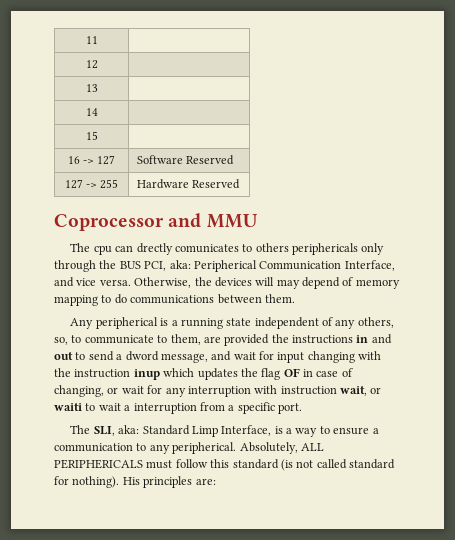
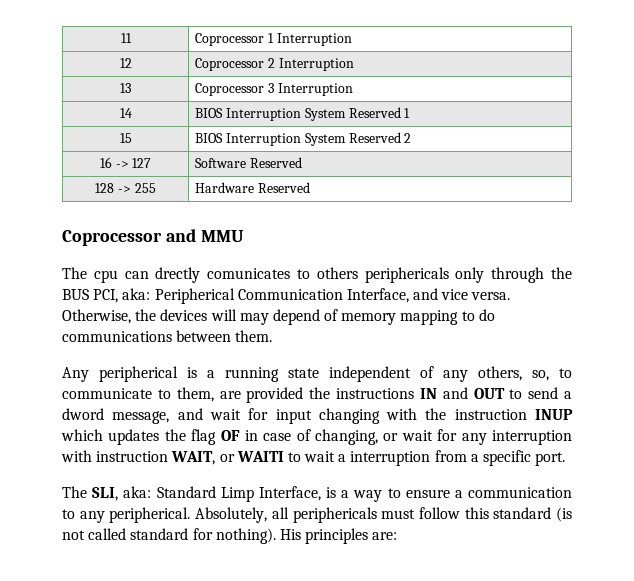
- 11 |
- 12 |
- 13 |
- 14 |
- 15 |
+ 11 | Coprocessor 1 Interruption
+ 12 | Coprocessor 2 Interruption
+ 13 | Coprocessor 3 Interruption
+ 14 | BIOS Interruption System Reserved 1
+ 15 | BIOS Interruption System Reserved 2
- 127 -> 255 | Hardware Reserved
+ 128 -> 255 | Hardware Reserved
- Any peripherical is a running state independent of any others, so, to communicate to them, are provided the instructions in and out to send a dword message, and wait for input changing with the instruction inup which updates the flag OF in case of changing, or wait for any interruption with instruction wait, or waiti to wait a interruption from a specific port.
+ Any peripherical is a running state independent of any others, so, to communicate to them, are provided the instructions IN and OUT to send a dword message, and wait for input changing with the instruction INUP which updates the flag OF in case of changing, or wait for any interruption with instruction WAIT, or WAITI to wait a interruption from a specific port.
- Absolutely, ALL PERIPHERICALS must follow this standard (is not called standard for nothing).
+ Absolutely, all periphericals must follow this standard (is not called standard for nothing).

